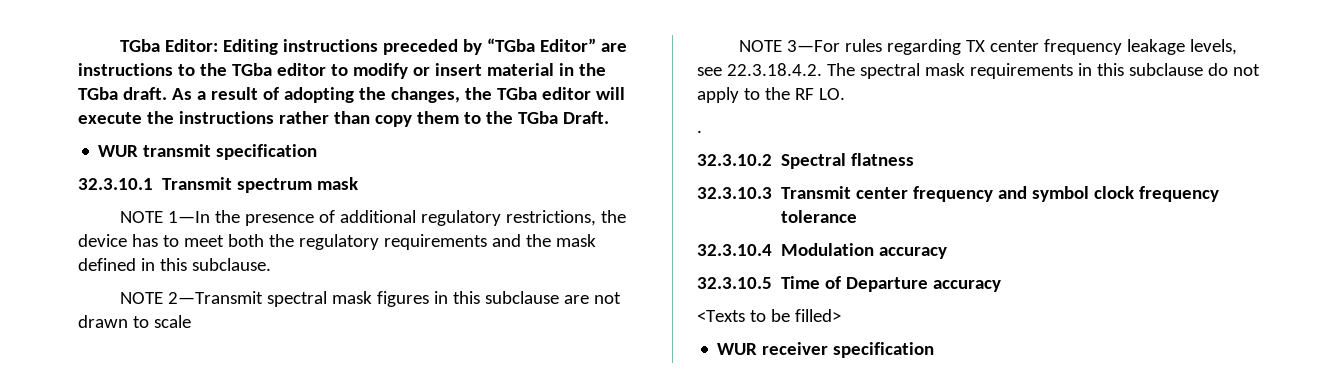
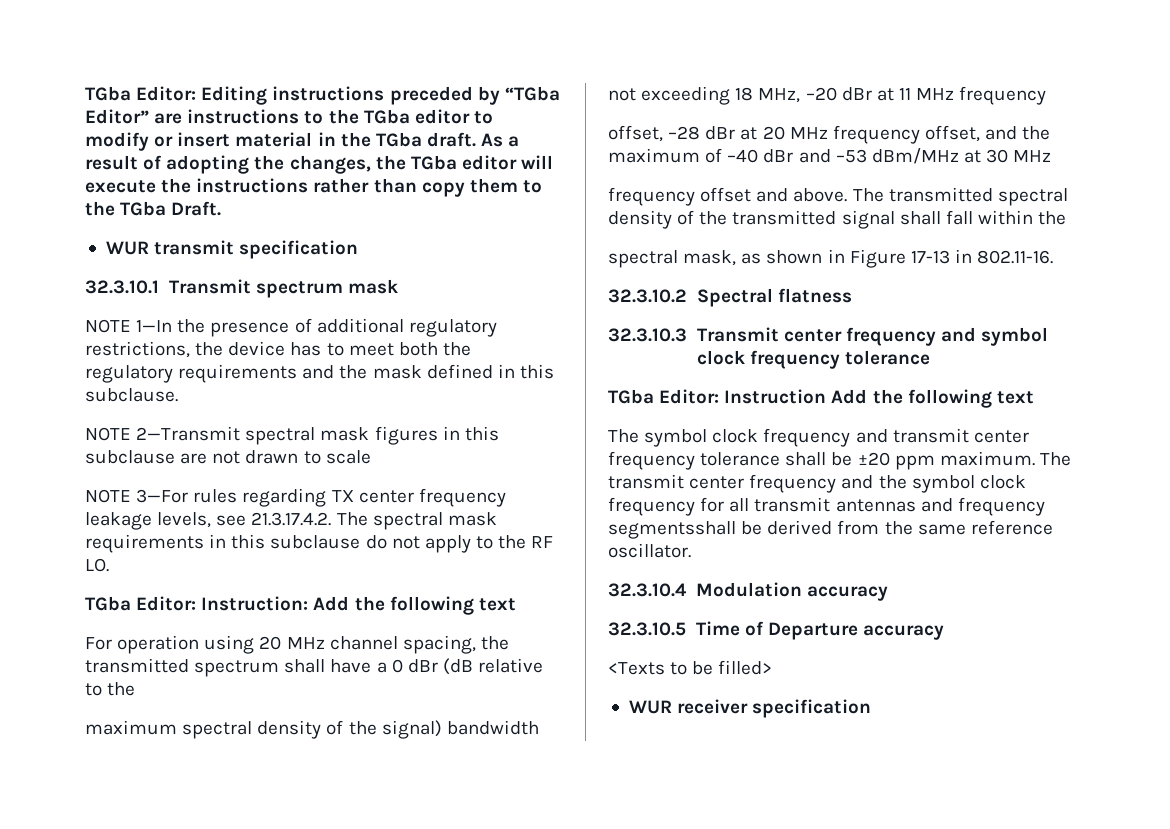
- NOTE 3—For rules regarding TX center frequency leakage levels, see 22.3.18.4.2. The spectral mask requirements in this subclause do not apply to the RF LO.
+ NOTE 3—For rules regarding TX center frequency leakage levels, see 21.3.17.4.2. The spectral mask requirements in this subclause do not apply to the RF LO.
- .
+ TGba Editor: Instruction: Add the following text
+ For operation using 20 MHz channel spacing, the transmitted spectrum shall have a 0 dBr (dB relative to the
+ maximum spectral density of the signal) bandwidth not exceeding 18 MHz, –20 dBr at 11 MHz frequency
+ offset, –28 dBr at 20 MHz frequency offset, and the maximum of –40 dBr and –53 dBm/MHz at 30 MHz
+ frequency offset and above. The transmitted spectral density of the transmitted signal shall fall within the
+ spectral mask, as shown in Figure 17-13 in 802.11-16.
+ TGba Editor: Instruction Add the following text
+ The symbol clock frequency and transmit center frequency tolerance shall be ±20 ppm maximum. The transmit center frequency and the symbol clock frequency for all transmit antennas and frequency segmentsshall be derived from the same reference oscillator.

